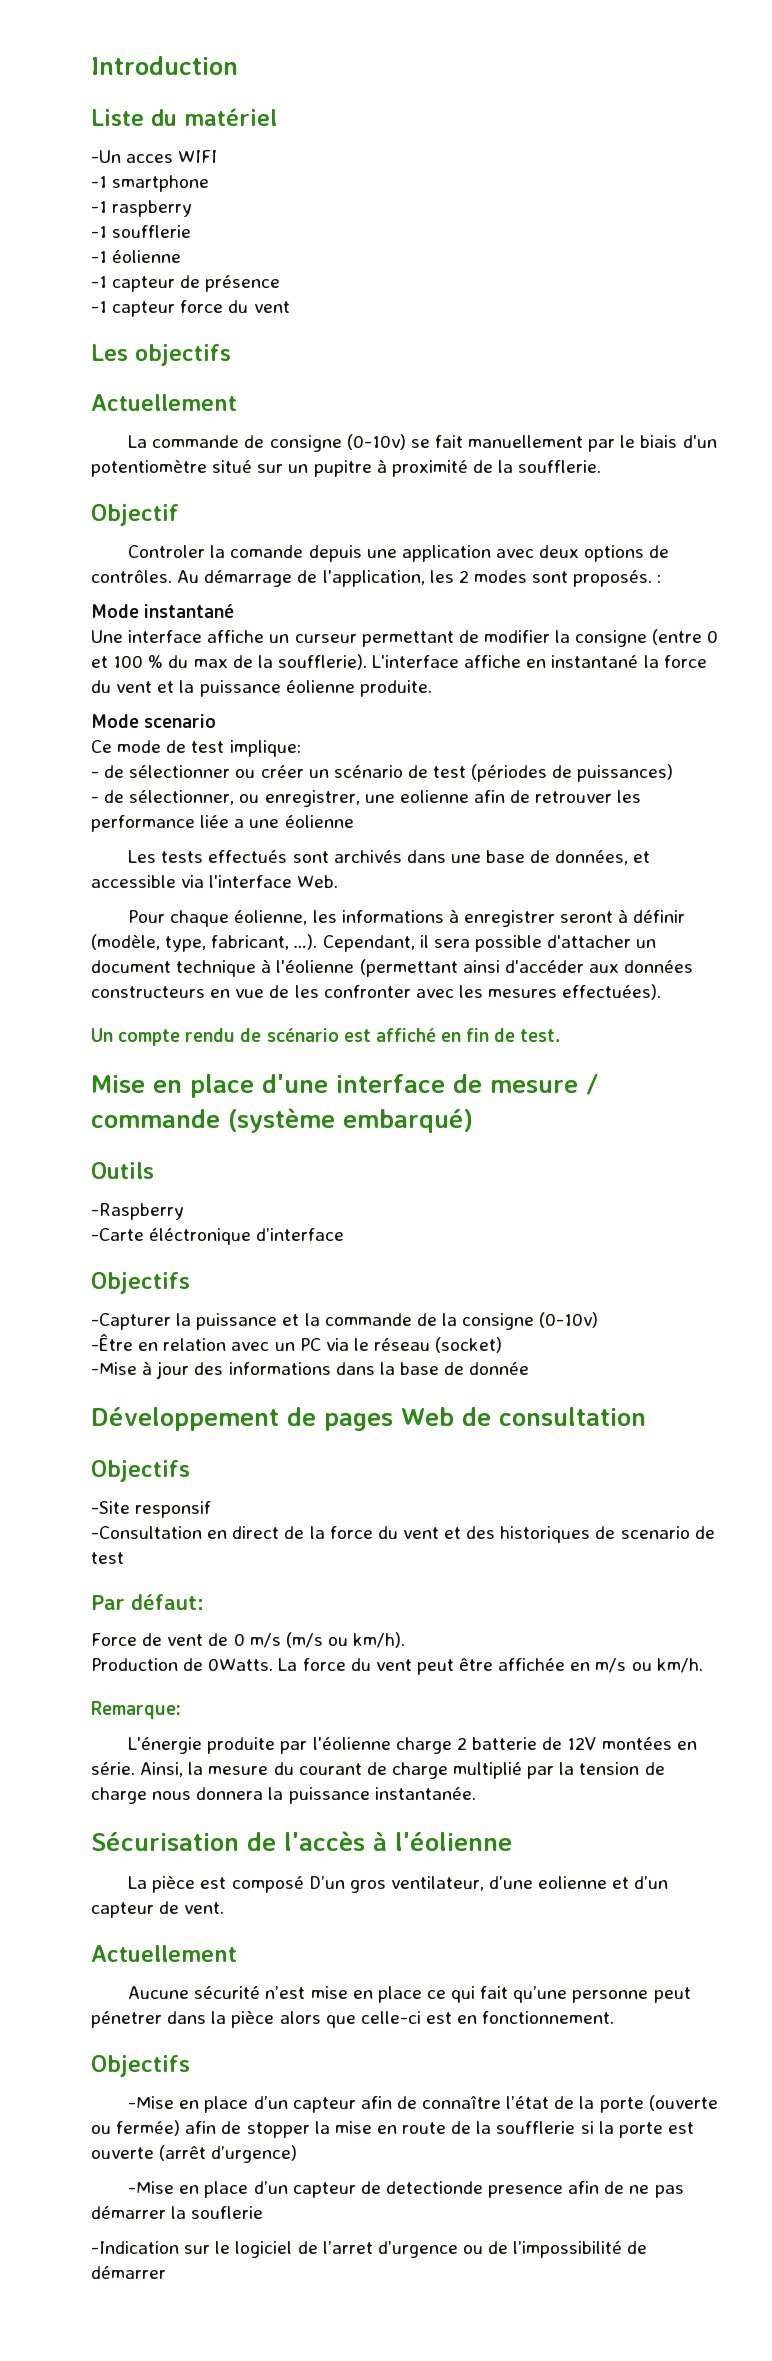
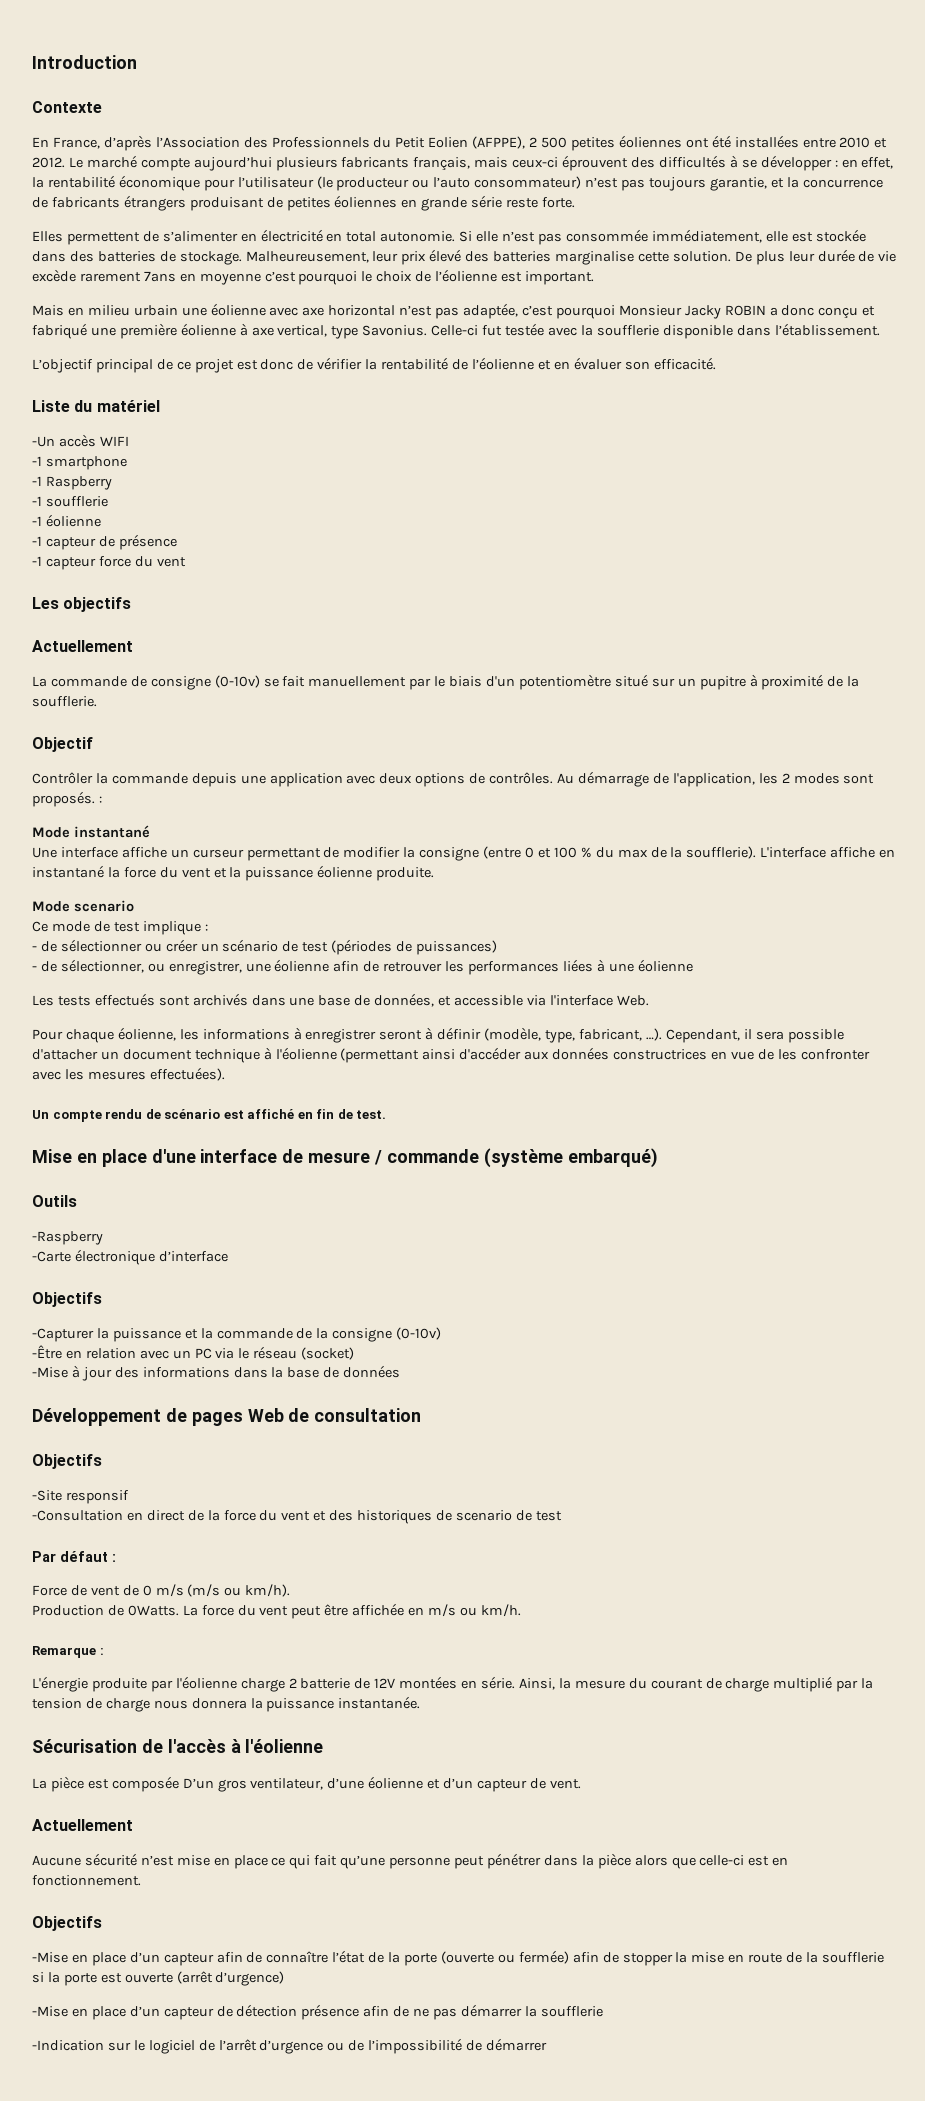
+ Contexte
+ En France, d’après l’Association des Professionnels du Petit Eolien (AFPPE), 2 500 petites éoliennes ont été installées entre 2010 et 2012. Le marché compte aujourd’hui plusieurs fabricants français, mais ceux-ci éprouvent des difficultés à se développer : en effet, la rentabilité économique pour l’utilisateur (le producteur ou l’auto consommateur) n’est pas toujours garantie, et la concurrence de fabricants étrangers produisant de petites éoliennes en grande série reste forte.
+ Elles permettent de s’alimenter en électricité en total autonomie. Si elle n’est pas consommée immédiatement, elle est stockée dans des batteries de stockage. Malheureusement, leur prix élevé des batteries marginalise cette solution. De plus leur durée de vie excède rarement 7ans en moyenne c’est pourquoi le choix de l’éolienne est important.
+ Mais en milieu urbain une éolienne avec axe horizontal n’est pas adaptée, c’est pourquoi Monsieur Jacky ROBIN a donc conçu et fabriqué une première éolienne à axe vertical, type Savonius. Celle-ci fut testée avec la soufflerie disponible dans l’établissement.
+ L’objectif principal de ce projet est donc de vérifier la rentabilité de l’éolienne et en évaluer son efficacité.
- -Un acces WIFI
+ -Un accès WIFI
- -1 raspberry
+ -1 Raspberry
- Controler la comande depuis une application avec deux options de contrôles.
+ Contrôler la commande depuis une application avec deux options de contrôles.
- Ce mode de test implique:
+ Ce mode de test implique :
- - de sélectionner, ou enregistrer, une eolienne afin de retrouver les performance liée a une éolienne
+ - de sélectionner, ou enregistrer, une éolienne afin de retrouver les performances liées à une éolienne
- Cependant, il sera possible d'attacher un document technique à l'éolienne (permettant ainsi d'accéder aux données constructeurs en vue de les confronter avec les mesures effectuées).
+ Cependant, il sera possible d'attacher un document technique à l'éolienne (permettant ainsi d'accéder aux données constructrices en vue de les confronter avec les mesures effectuées).
- -Carte éléctronique d’interface
+ -Carte électronique d’interface
- -Mise à jour des informations dans la base de donnée
+ -Mise à jour des informations dans la base de données
- Par défaut:
+ Par défaut :
- Remarque:
+ Remarque :
- La pièce est composé D’un gros ventilateur, d’une eolienne et d’un capteur de vent.
+ La pièce est composée D’un gros ventilateur, d’une éolienne et d’un capteur de vent.
- Aucune sécurité n’est mise en place ce qui fait qu’une personne peut pénetrer dans la pièce alors que celle-ci est en fonctionnement.
+ Aucune sécurité n’est mise en place ce qui fait qu’une personne peut pénétrer dans la pièce alors que celle-ci est en fonctionnement.
- -Mise en place d’un capteur de detectionde presence afin de ne pas démarrer la souflerie
+ -Mise en place d’un capteur de détection présence afin de ne pas démarrer la soufflerie
- -Indication sur le logiciel de l’arret d’urgence ou de l’impossibilité de démarrer
+ -Indication sur le logiciel de l’arrêt d’urgence ou de l’impossibilité de démarrer

